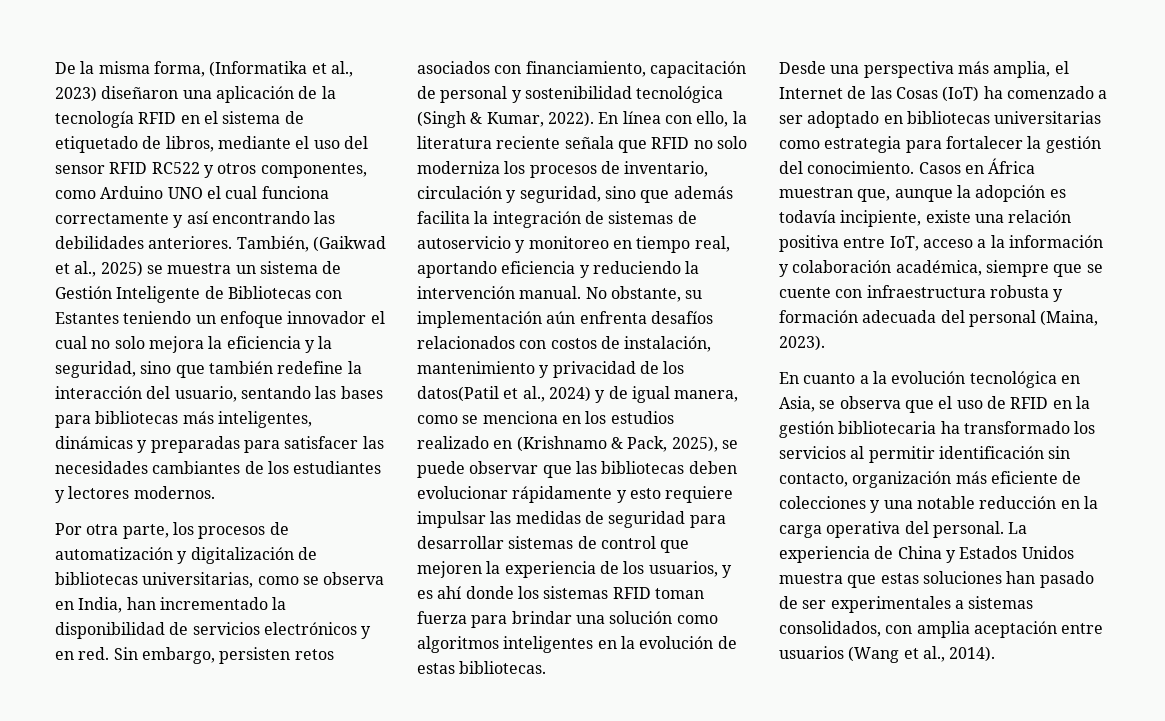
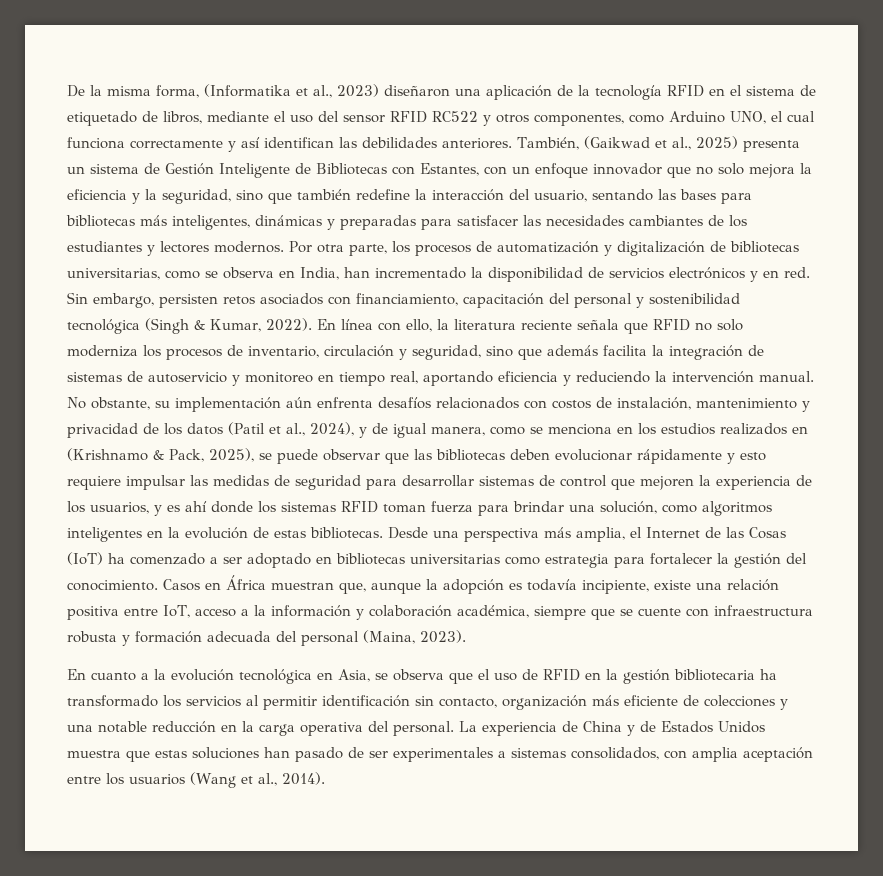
- De la misma forma, (Informatika et al., 2023) diseñaron una aplicación de la tecnología RFID en el sistema de etiquetado de libros, mediante el uso del sensor RFID RC522 y otros componentes, como Arduino UNO el cual funciona correctamente y así encontrando las debilidades anteriores.
+ De la misma forma, (Informatika et al., 2023) diseñaron una aplicación de la tecnología RFID en el sistema de etiquetado de libros, mediante el uso del sensor RFID RC522 y otros componentes, como Arduino UNO, el cual funciona correctamente y así identifican las debilidades anteriores.
- También, (Gaikwad et al., 2025) se muestra un sistema de Gestión Inteligente de Bibliotecas con Estantes teniendo un enfoque innovador el cual no solo mejora la eficiencia y la seguridad, sino que también redefine la interacción del usuario, sentando las bases para bibliotecas más inteligentes, dinámicas y preparadas para satisfacer las necesidades cambiantes de los estudiantes y lectores modernos.
- Por otra parte, los procesos de automatización y digitalización de bibliotecas universitarias, como se observa en India, han incrementado la disponibilidad de servicios electrónicos y en red.
+ También, (Gaikwad et al., 2025) presenta un sistema de Gestión Inteligente de Bibliotecas con Estantes, con un enfoque innovador que no solo mejora la eficiencia y la seguridad, sino que también redefine la interacción del usuario, sentando las bases para bibliotecas más inteligentes, dinámicas y preparadas para satisfacer las necesidades cambiantes de los estudiantes y lectores modernos. Por otra parte, los procesos de automatización y digitalización de bibliotecas universitarias, como se observa en India, han incrementado la disponibilidad de servicios electrónicos y en red.
- Sin embargo, persisten retos asociados con financiamiento, capacitación de personal y sostenibilidad tecnológica (Singh & Kumar, 2022).
+ Sin embargo, persisten retos asociados con financiamiento, capacitación del personal y sostenibilidad tecnológica (Singh & Kumar, 2022).
- No obstante, su implementación aún enfrenta desafíos relacionados con costos de instalación, mantenimiento y privacidad de los datos(Patil et al., 2024) y de igual manera, como se menciona en los estudios realizado en (Krishnamo & Pack, 2025), se puede observar que las bibliotecas deben evolucionar rápidamente y esto requiere impulsar las medidas de seguridad para desarrollar sistemas de control que mejoren la experiencia de los usuarios, y es ahí donde los sistemas RFID toman fuerza para brindar una solución como algoritmos inteligentes en la evolución de estas bibliotecas.
- Desde una perspectiva más amplia, el Internet de las Cosas (IoT) ha comenzado a ser adoptado en bibliotecas universitarias como estrategia para fortalecer la gestión del conocimiento.
+ No obstante, su implementación aún enfrenta desafíos relacionados con costos de instalación, mantenimiento y privacidad de los datos (Patil et al., 2024), y de igual manera, como se menciona en los estudios realizados en (Krishnamo & Pack, 2025), se puede observar que las bibliotecas deben evolucionar rápidamente y esto requiere impulsar las medidas de seguridad para desarrollar sistemas de control que mejoren la experiencia de los usuarios, y es ahí donde los sistemas RFID toman fuerza para brindar una solución, como algoritmos inteligentes en la evolución de estas bibliotecas. Desde una perspectiva más amplia, el Internet de las Cosas (IoT) ha comenzado a ser adoptado en bibliotecas universitarias como estrategia para fortalecer la gestión del conocimiento.
- La experiencia de China y Estados Unidos muestra que estas soluciones han pasado de ser experimentales a sistemas consolidados, con amplia aceptación entre usuarios (Wang et al., 2014).
+ La experiencia de China y de Estados Unidos muestra que estas soluciones han pasado de ser experimentales a sistemas consolidados, con amplia aceptación entre los usuarios (Wang et al., 2014).

